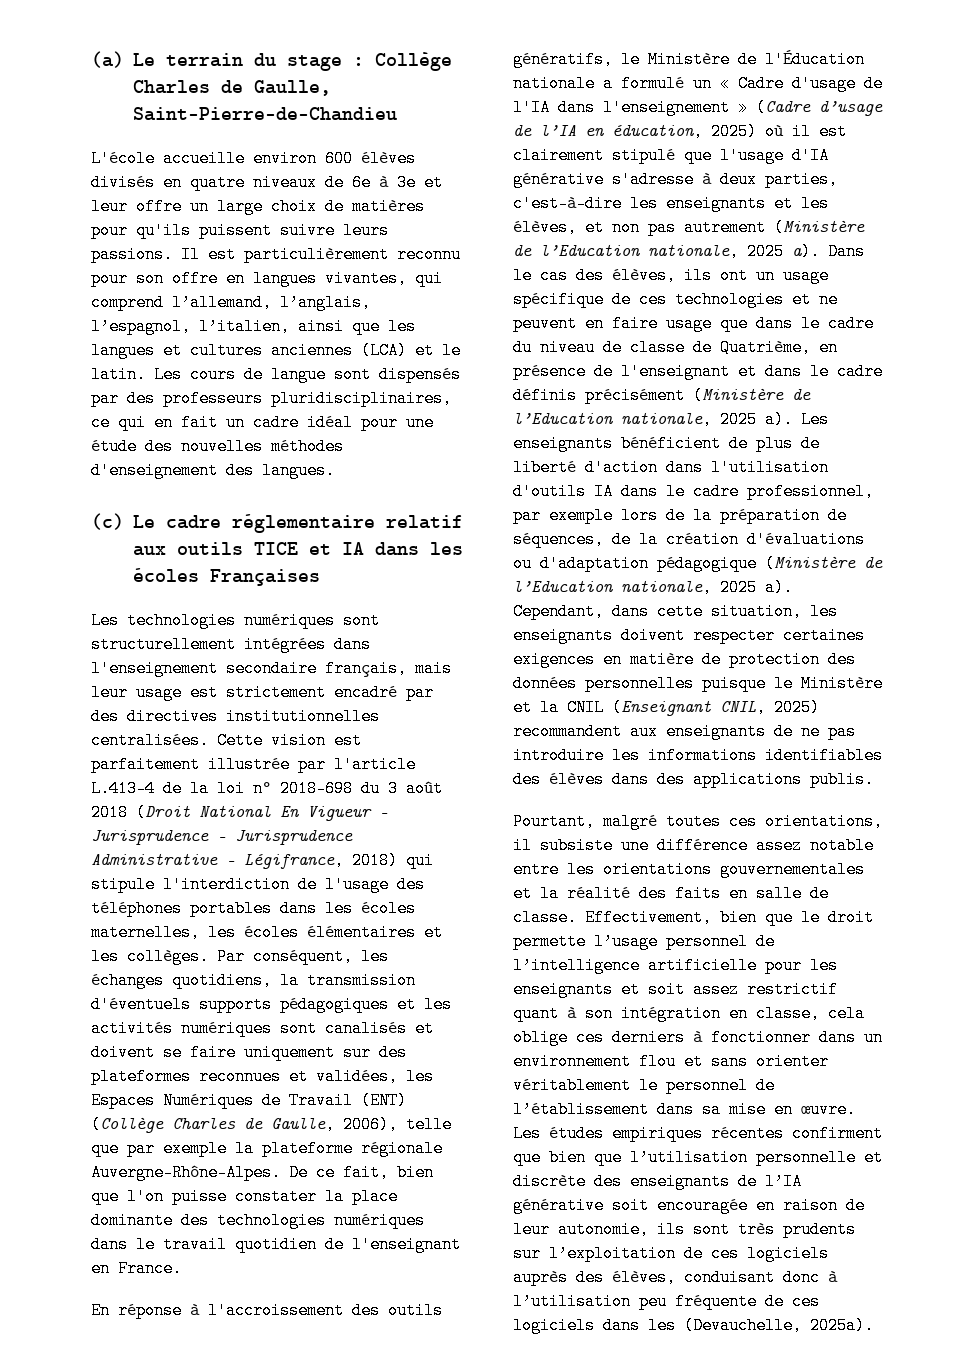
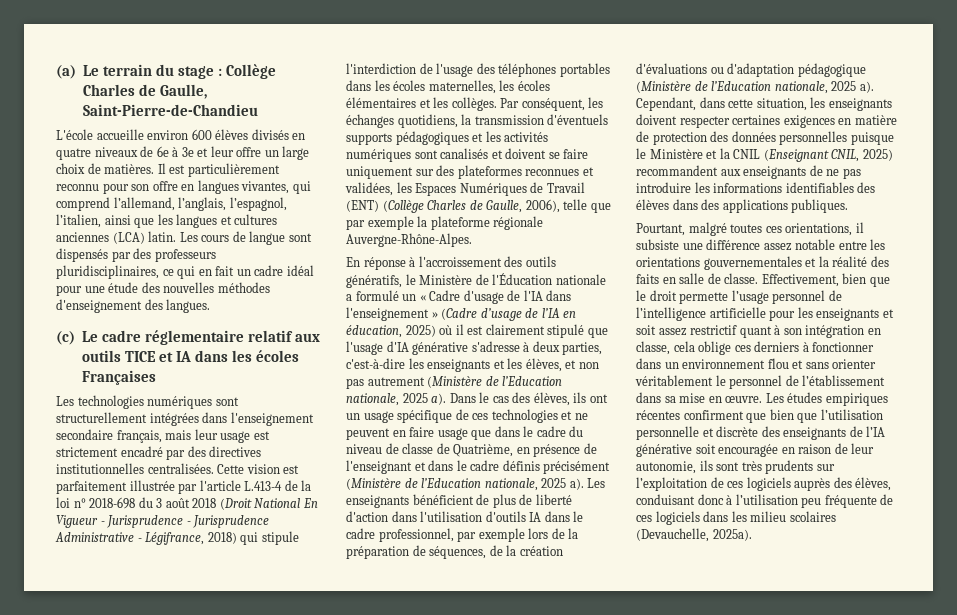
- L'école accueille environ 600 élèves divisés en quatre niveaux de 6e à 3e et leur offre un large choix de matières pour qu'ils puissent suivre leurs passions.
+ L'école accueille environ 600 élèves divisés en quatre niveaux de 6e à 3e et leur offre un large choix de matières.
- Il est particulièrement reconnu pour son offre en langues vivantes, qui comprend l’allemand, l’anglais, l’espagnol, l’italien, ainsi que les langues et cultures anciennes (LCA) et le latin.
+ Il est particulièrement reconnu pour son offre en langues vivantes, qui comprend l’allemand, l’anglais, l’espagnol, l’italien, ainsi que les langues et cultures anciennes (LCA) latin.
- De ce fait, bien que l'on puisse constater la place dominante des technologies numériques dans le travail quotidien de l'enseignant en France.
- Cependant, dans cette situation, les enseignants doivent respecter certaines exigences en matière de protection des données personnelles puisque le Ministère et la CNIL (Enseignant CNIL, 2025) recommandent aux enseignants de ne pas introduire les informations identifiables des élèves dans des applications publis.
+ Cependant, dans cette situation, les enseignants doivent respecter certaines exigences en matière de protection des données personnelles puisque le Ministère et la CNIL (Enseignant CNIL, 2025) recommandent aux enseignants de ne pas introduire les informations identifiables des élèves dans des applications publiques.
- Les études empiriques récentes confirment que bien que l’utilisation personnelle et discrète des enseignants de l’IA générative soit encouragée en raison de leur autonomie, ils sont très prudents sur l’exploitation de ces logiciels auprès des élèves, conduisant donc à l’utilisation peu fréquente de ces logiciels dans les (Devauchelle, 2025a).
+ Les études empiriques récentes confirment que bien que l’utilisation personnelle et discrète des enseignants de l’IA générative soit encouragée en raison de leur autonomie, ils sont très prudents sur l’exploitation de ces logiciels auprès des élèves, conduisant donc à l’utilisation peu fréquente de ces logiciels dans les milieu scolaires (Devauchelle, 2025a).

